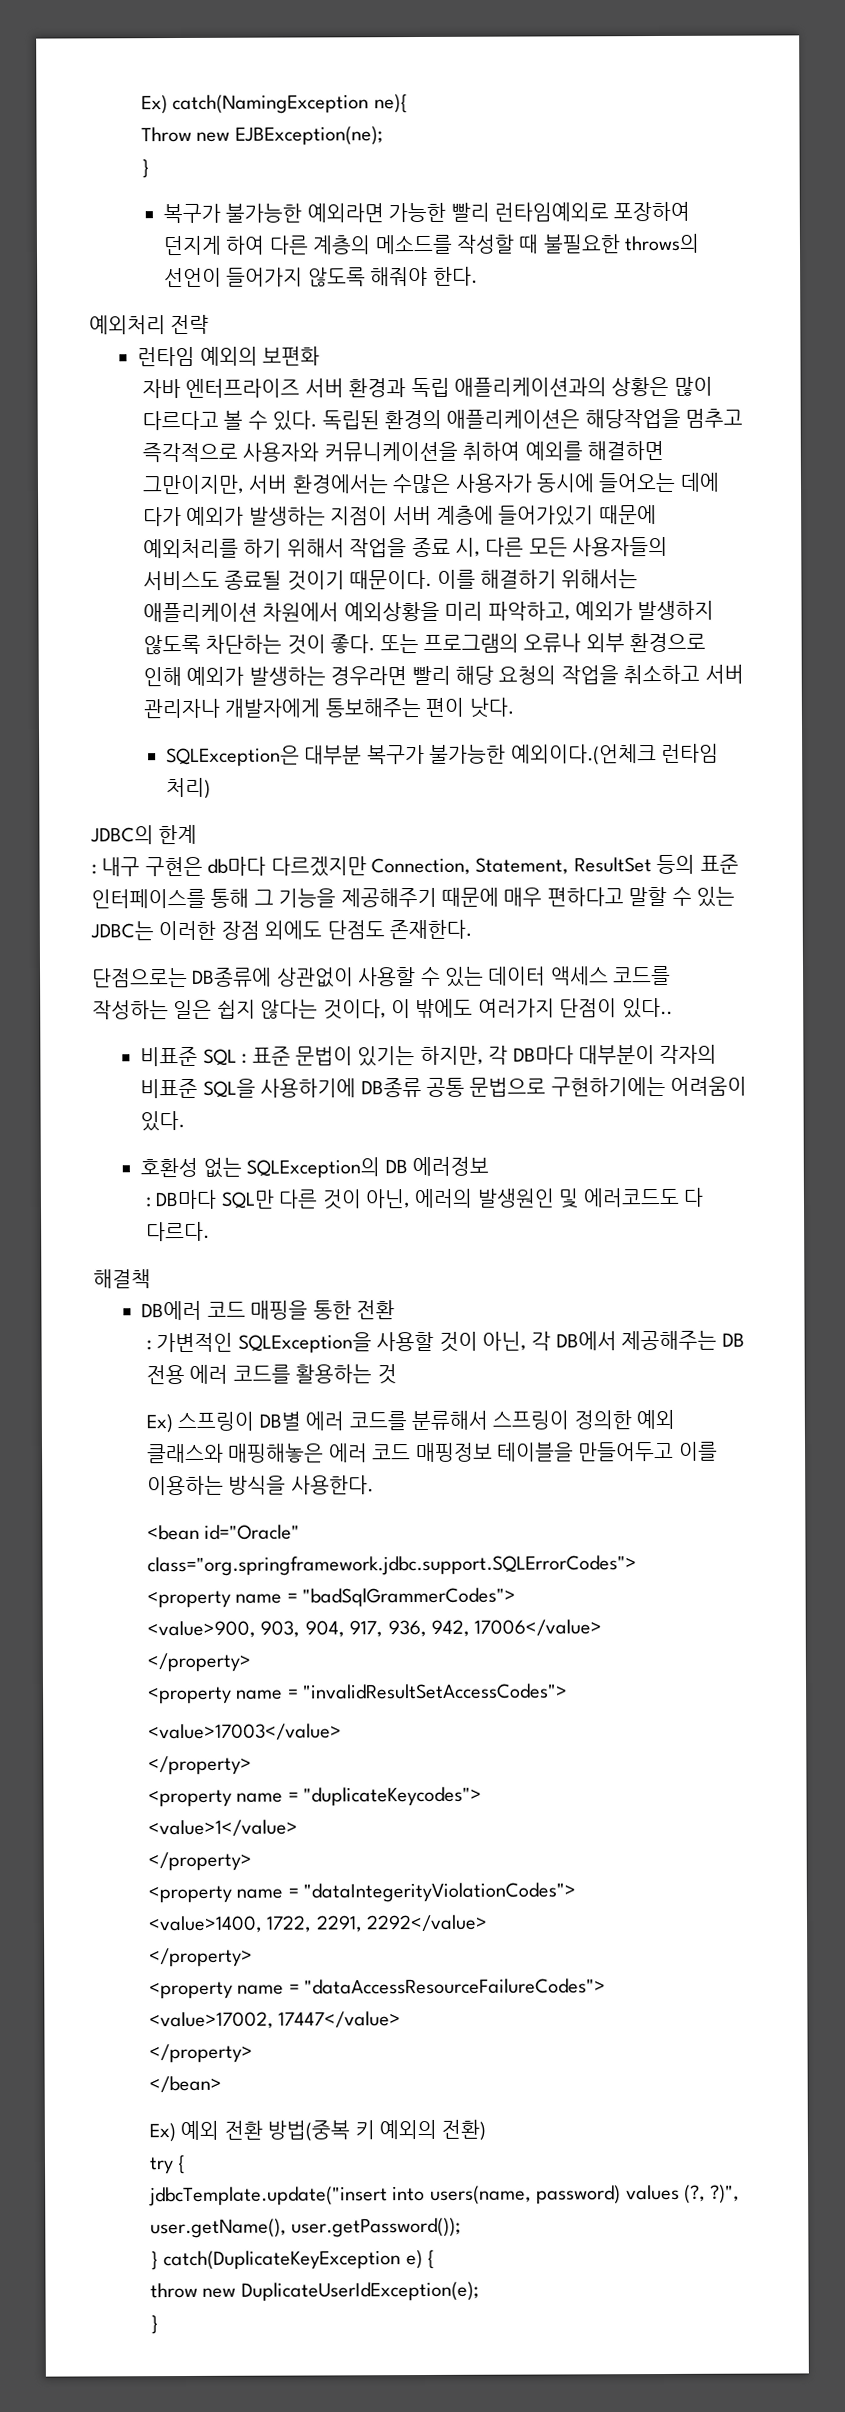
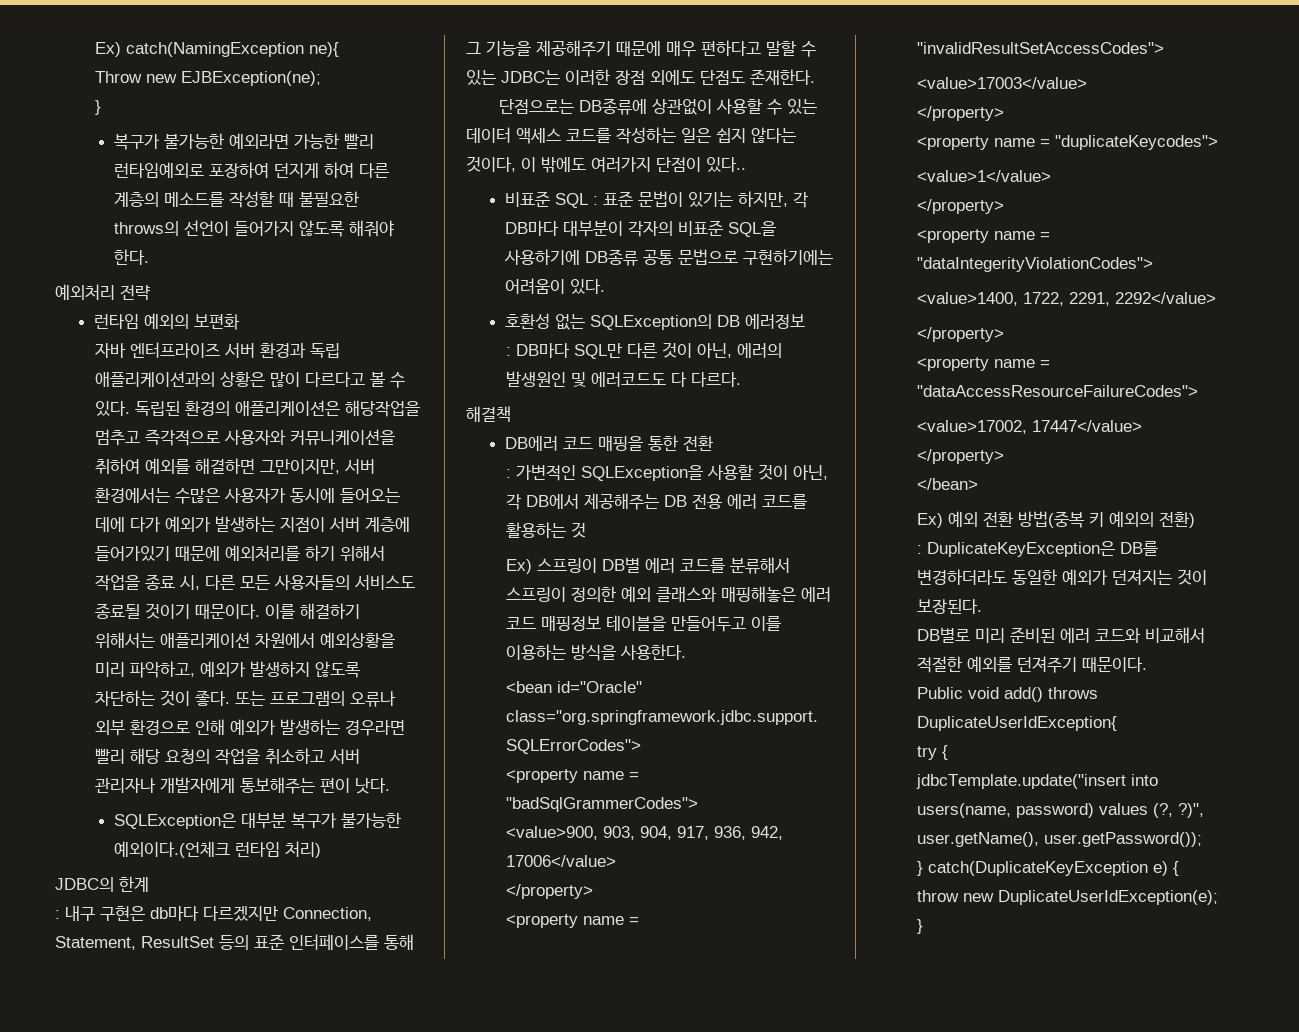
+ : DuplicateKeyException은 DB를 변경하더라도 동일한 예외가 던져지는 것이 보장된다.
+ DB별로 미리 준비된 에러 코드와 비교해서 적절한 예외를 던져주기 때문이다.
+ Public void add() throws DuplicateUserIdException{

